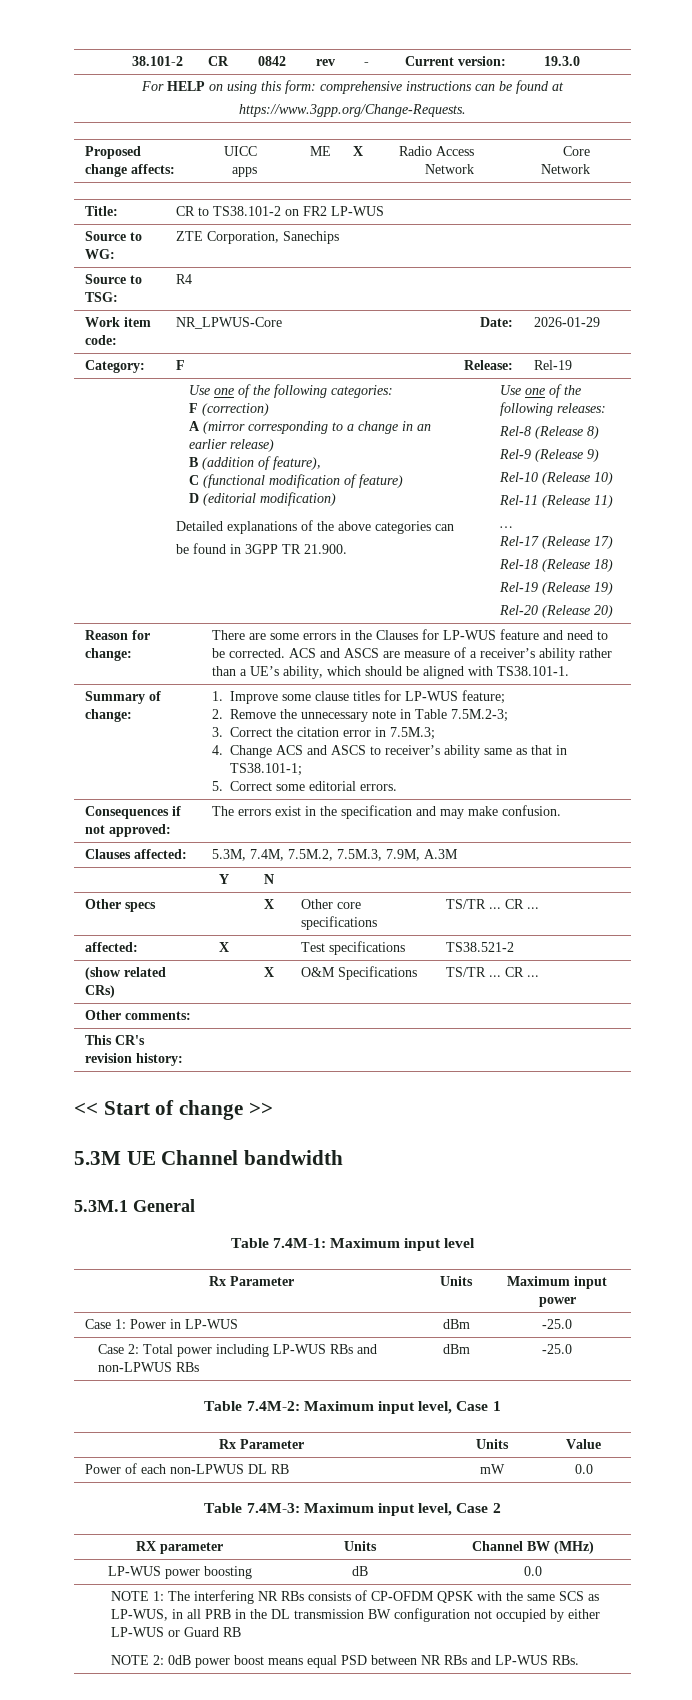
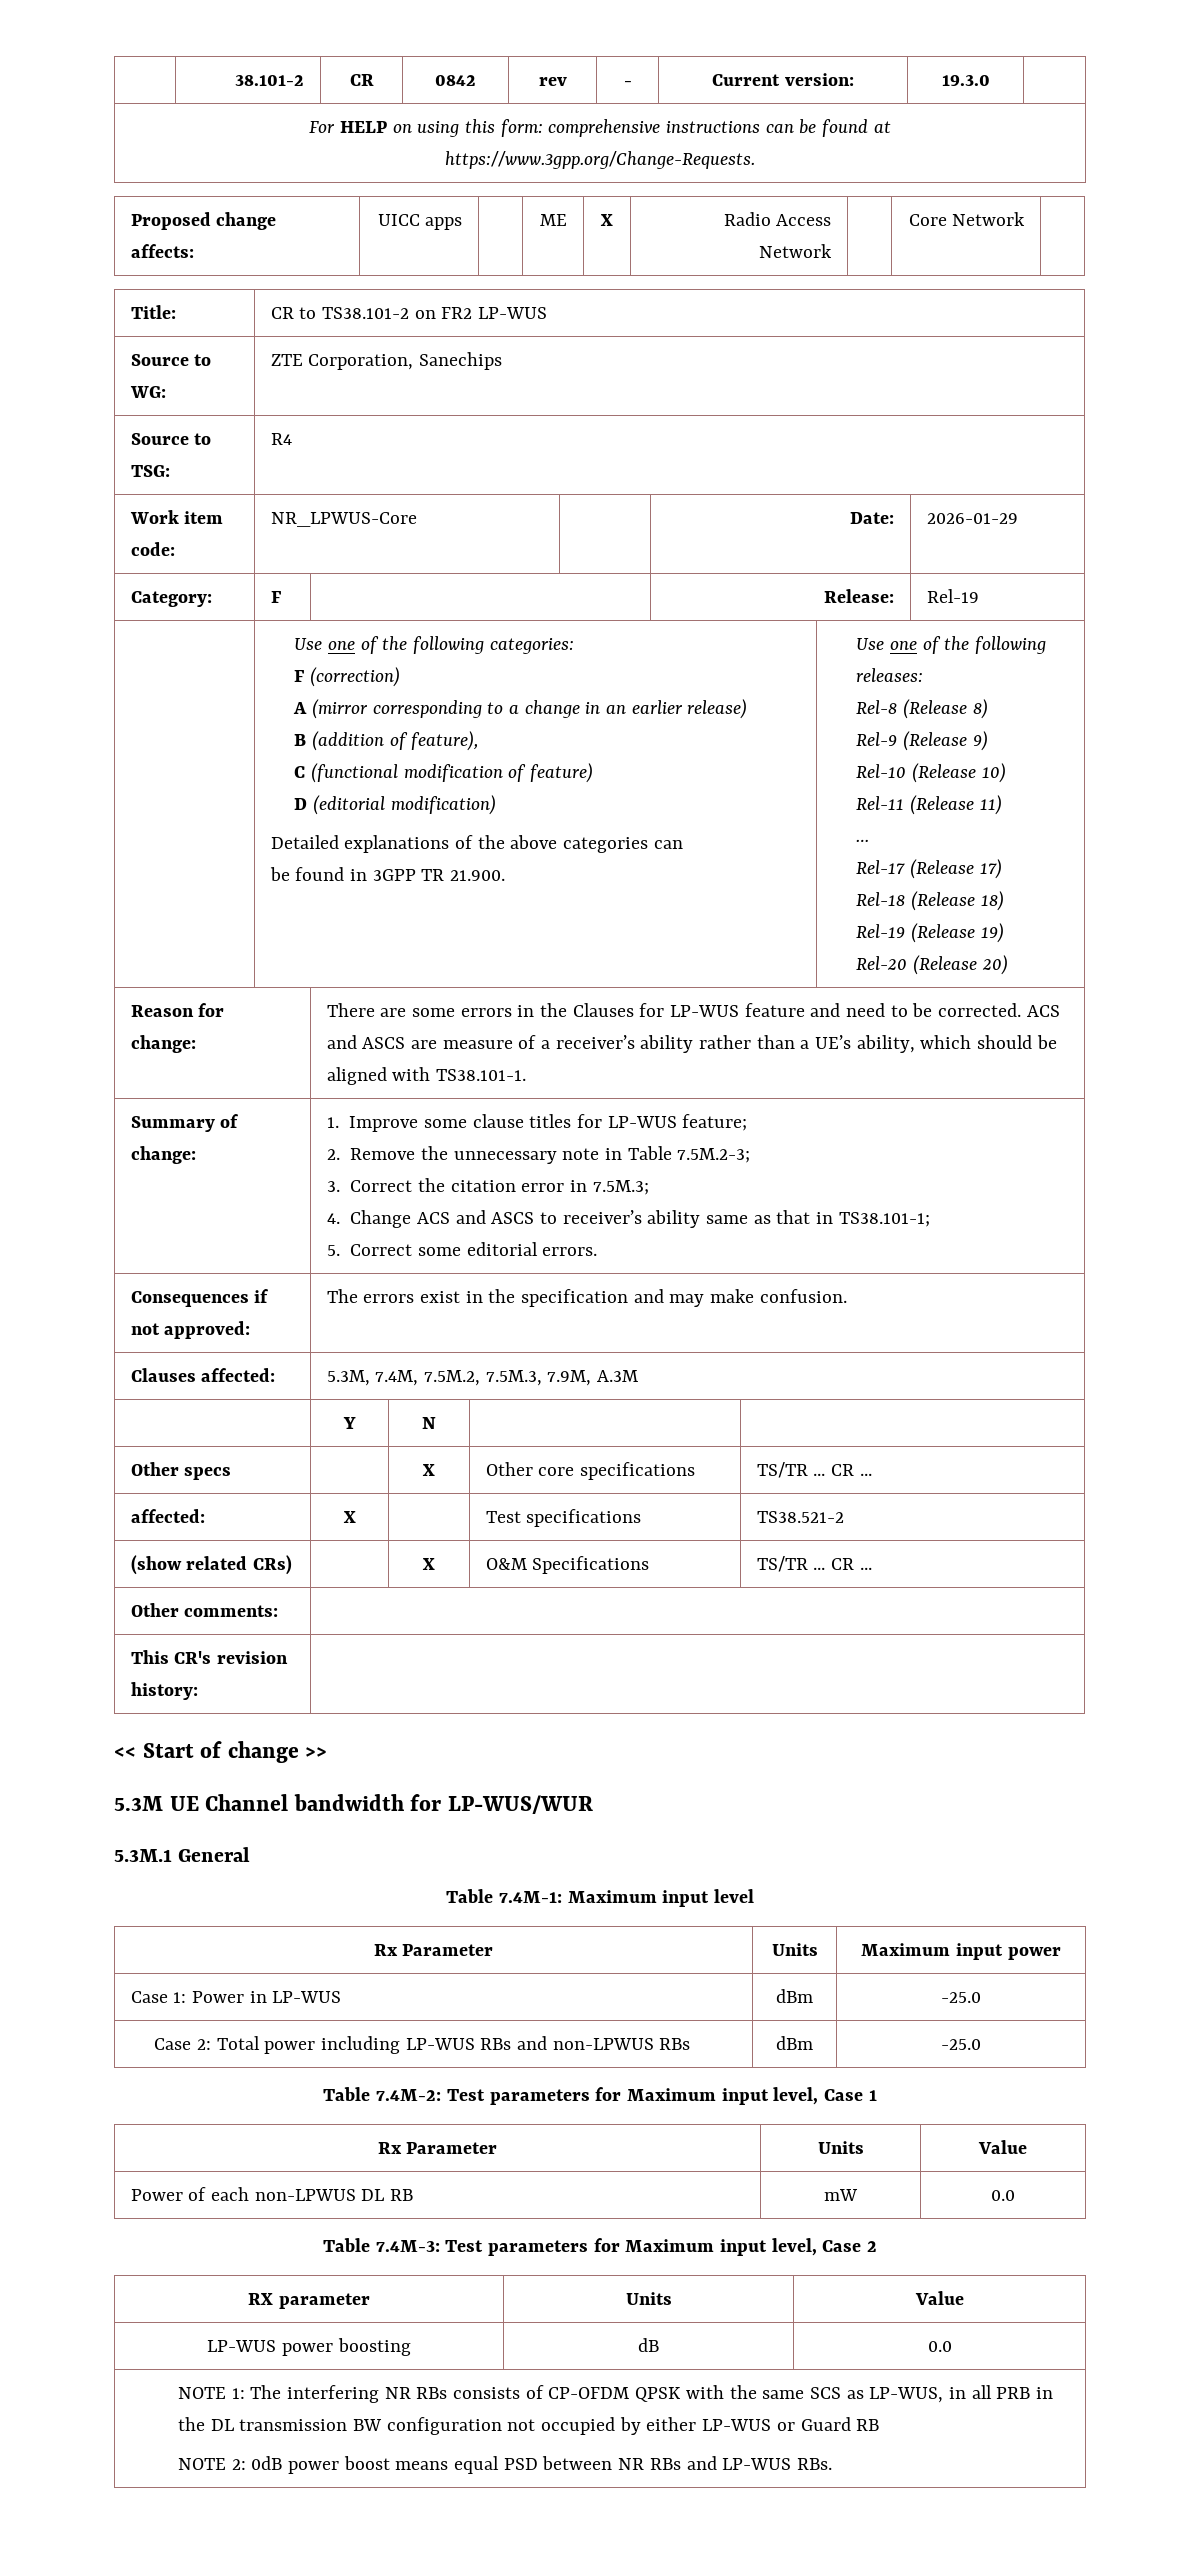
- 5.3M UE Channel bandwidth
+ 5.3M UE Channel bandwidth for LP-WUS/WUR
- Table 7.4M-2: Maximum input level, Case 1
+ Table 7.4M-2: Test parameters for Maximum input level, Case 1
- Table 7.4M-3: Maximum input level, Case 2
+ Table 7.4M-3: Test parameters for Maximum input level, Case 2
- RX parameter | Units | Channel BW (MHz)
+ RX parameter | Units | Value

